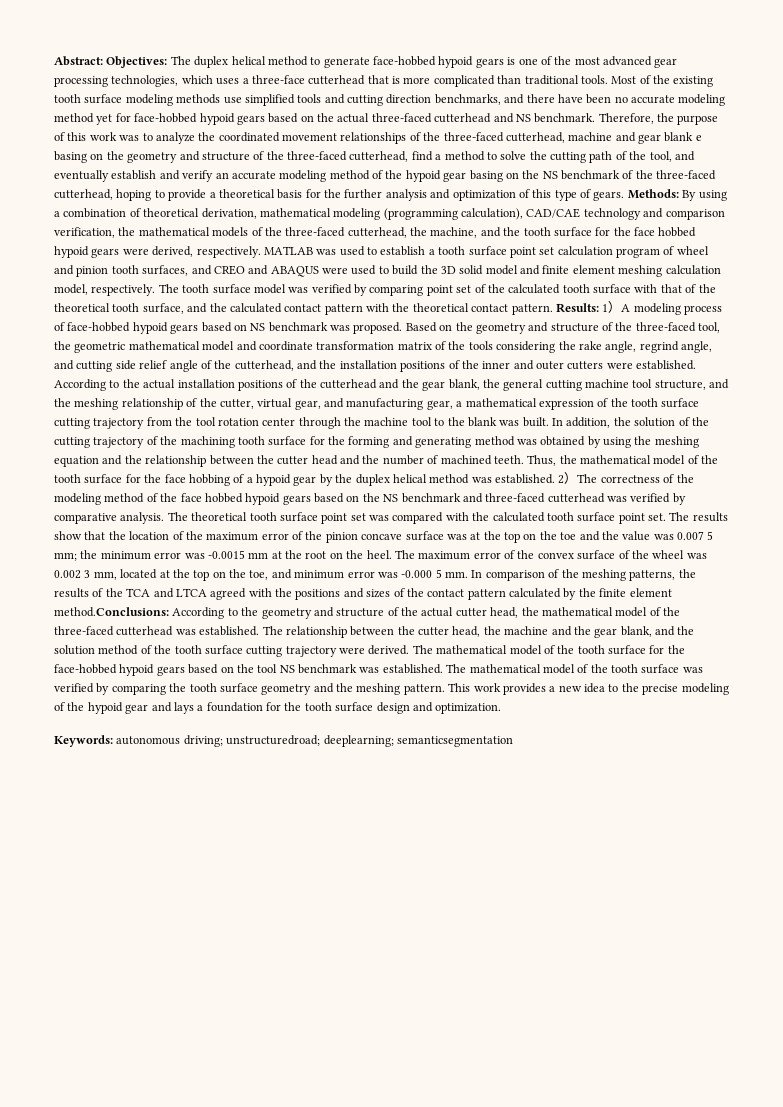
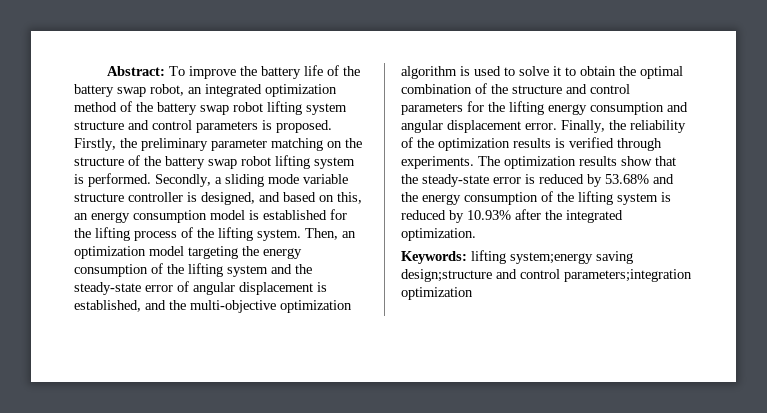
- Abstract: Objectives: The duplex helical method to generate face-hobbed hypoid gears is one of the most advanced gear processing technologies, which uses a three-face cutterhead that is more complicated than traditional tools. Most of the existing tooth surface modeling methods use simplified tools and cutting direction benchmarks, and there have been no accurate modeling method yet for face-hobbed hypoid gears based on the actual three-faced cutterhead and NS benchmark. Therefore, the purpose of this work was to analyze the coordinated movement relationships of the three-faced cutterhead, machine and gear blank e basing on the geometry and structure of the three-faced cutterhead, find a method to solve the cutting path of the tool, and eventually establish and verify an accurate modeling method of the hypoid gear basing on the NS benchmark of the three-faced cutterhead, hoping to provide a theoretical basis for the further analysis and optimization of this type of gears. Methods: By using a combination of theoretical derivation, mathematical modeling (programming calculation), CAD/CAE technology and comparison verification, the mathematical models of the three-faced cutterhead, the machine, and the tooth surface for the face hobbed hypoid gears were derived, respectively. MATLAB was used to establish a tooth surface point set calculation program of wheel and pinion tooth surfaces, and CREO and ABAQUS were used to build the 3D solid model and finite element meshing calculation model, respectively. The tooth surface model was verified by comparing point set of the calculated tooth surface with that of the theoretical tooth surface, and the calculated contact pattern with the theoretical contact pattern. Results: 1）A modeling process of face-hobbed hypoid gears based on NS benchmark was proposed. Based on the geometry and structure of the three-faced tool, the geometric mathematical model and coordinate transformation matrix of the tools considering the rake angle, regrind angle, and cutting side relief angle of the cutterhead, and the installation positions of the inner and outer cutters were established. According to the actual installation positions of the cutterhead and the gear blank, the general cutting machine tool structure, and the meshing relationship of the cutter, virtual gear, and manufacturing gear, a mathematical expression of the tooth surface cutting trajectory from the tool rotation center through the machine tool to the blank was built. In addition, the solution of the cutting trajectory of the machining tooth surface for the forming and generating method was obtained by using the meshing equation and the relationship between the cutter head and the number of machined teeth. Thus, the mathematical model of the tooth surface for the face hobbing of a hypoid gear by the duplex helical method was established. 2）The correctness of the modeling method of the face hobbed hypoid gears based on the NS benchmark and three-faced cutterhead was verified by comparative analysis. The theoretical tooth surface point set was compared with the calculated tooth surface point set. The results show that the location of the maximum error of the pinion concave surface was at the top on the toe and the value was 0.007 5 mm; the minimum error was -0.0015 mm at the root on the heel. The maximum error of the convex surface of the wheel was 0.002 3 mm, located at the top on the toe, and minimum error was -0.000 5 mm. In comparison of the meshing patterns, the results of the TCA and LTCA agreed with the positions and sizes of the contact pattern calculated by the finite element method.Conclusions: According to the geometry and structure of the actual cutter head, the mathematical model of the three-faced cutterhead was established. The relationship between the cutter head, the machine and the gear blank, and the solution method of the tooth surface cutting trajectory were derived. The mathematical model of the tooth surface for the face-hobbed hypoid gears based on the tool NS benchmark was established. The mathematical model of the tooth surface was verified by comparing the tooth surface geometry and the meshing pattern. This work provides a new idea to the precise modeling of the hypoid gear and lays a foundation for the tooth surface design and optimization.
- Keywords: autonomous driving; unstructuredroad; deeplearning; semanticsegmentation
+ Abstract: To improve the battery life of the battery swap robot, an integrated optimization method of the battery swap robot lifting system structure and control parameters is proposed. Firstly, the preliminary parameter matching on the structure of the battery swap robot lifting system is performed. Secondly, a sliding mode variable structure controller is designed, and based on this, an energy consumption model is established for the lifting process of the lifting system. Then, an optimization model targeting the energy consumption of the lifting system and the steady-state error of angular displacement is established, and the multi-objective optimization algorithm is used to solve it to obtain the optimal combination of the structure and control parameters for the lifting energy consumption and angular displacement error. Finally, the reliability of the optimization results is verified through experiments. The optimization results show that the steady-state error is reduced by 53.68% and the energy consumption of the lifting system is reduced by 10.93% after the integrated optimization.
+ Keywords: lifting system;energy saving design;structure and control parameters;integration optimization

